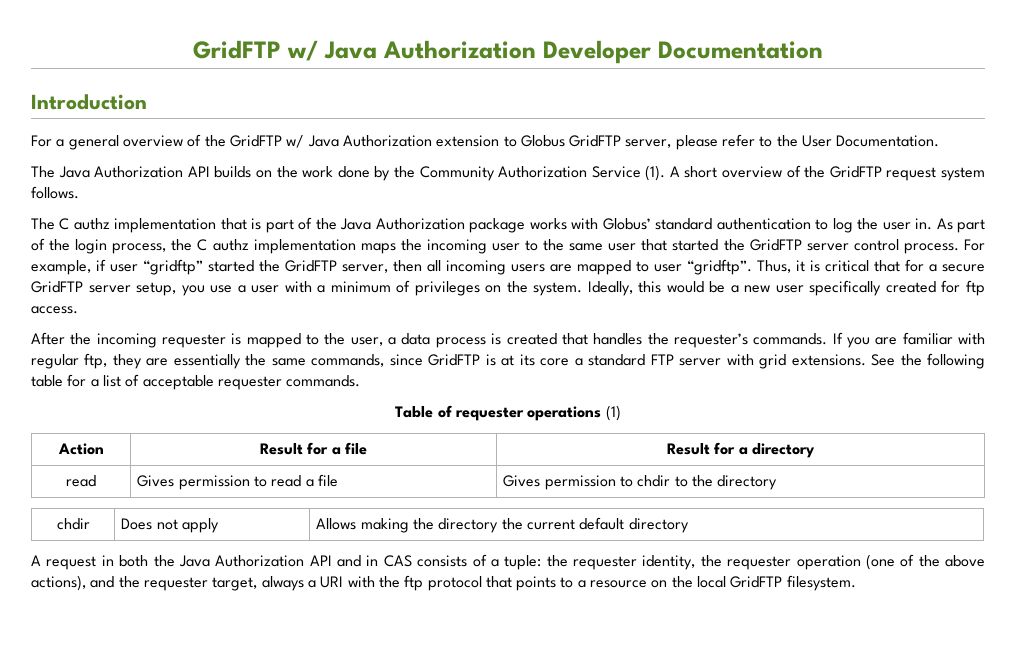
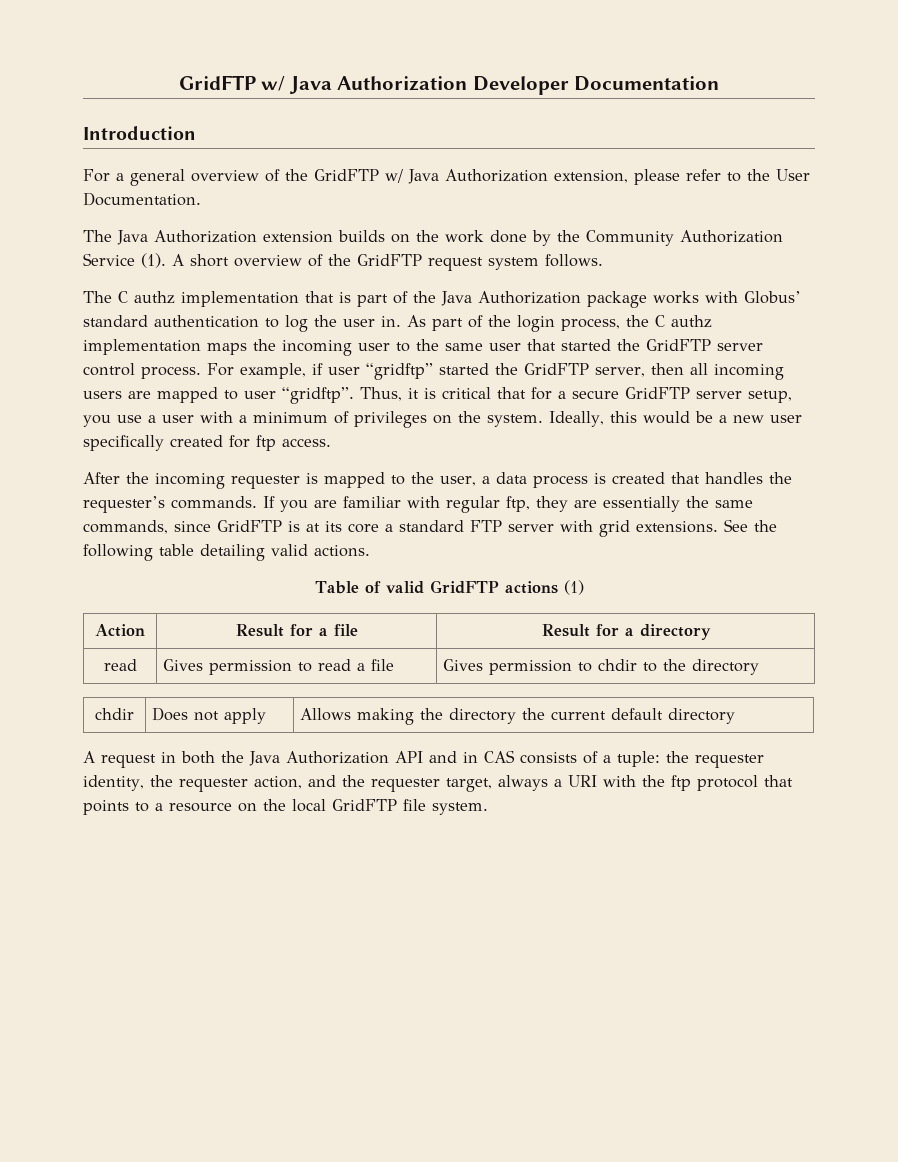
- For a general overview of the GridFTP w/ Java Authorization extension to Globus GridFTP server, please refer to the User Documentation.
+ For a general overview of the GridFTP w/ Java Authorization extension, please refer to the User Documentation.
- The Java Authorization API builds on the work done by the Community Authorization Service (1).
+ The Java Authorization extension builds on the work done by the Community Authorization Service (1).
- See the following table for a list of acceptable requester commands.
+ See the following table detailing valid actions.
- Table of requester operations (1)
+ Table of valid GridFTP actions (1)
- A request in both the Java Authorization API and in CAS consists of a tuple: the requester identity, the requester operation (one of the above actions), and the requester target, always a URI with the ftp protocol that points to a resource on the local GridFTP filesystem.
+ A request in both the Java Authorization API and in CAS consists of a tuple: the requester identity, the requester action, and the requester target, always a URI with the ftp protocol that points to a resource on the local GridFTP file system.

